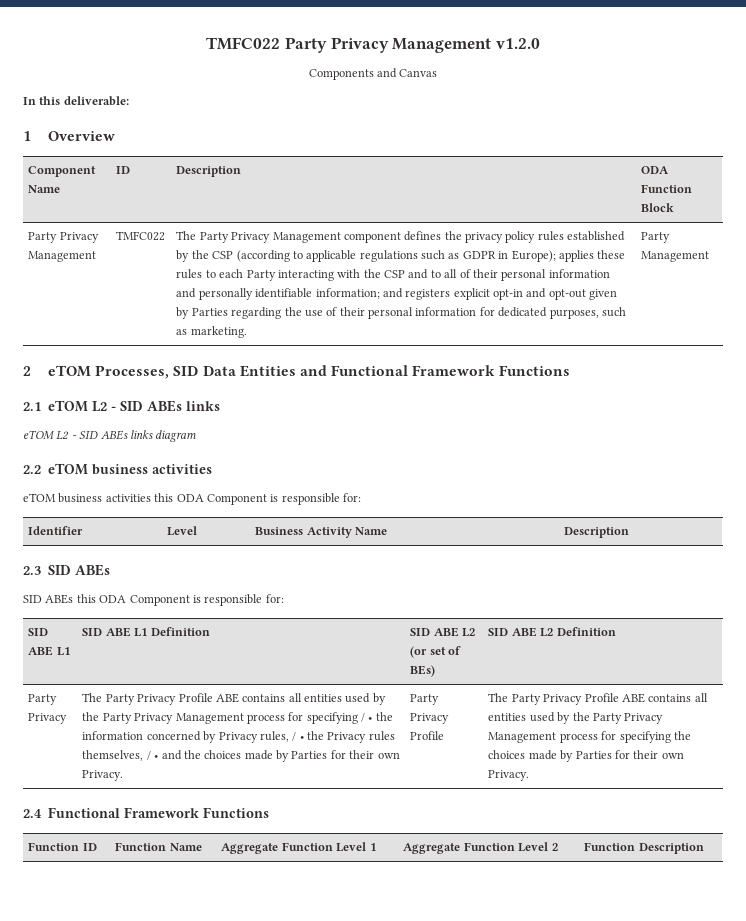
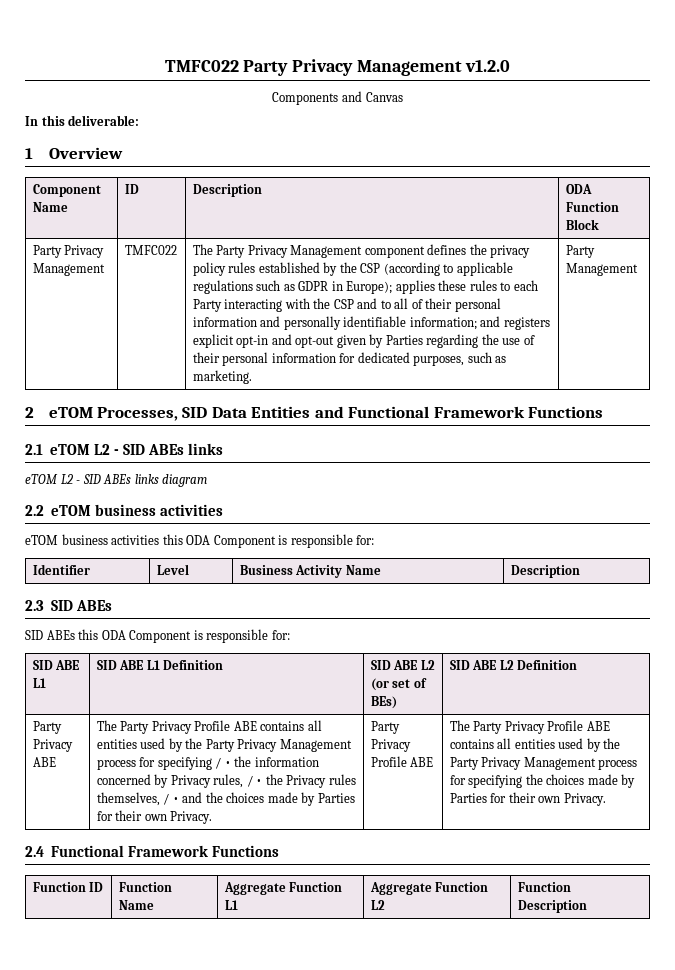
  SID ABE L1 | SID ABE L1 Definition | SID ABE L2 (or set of BEs) | SID ABE L2 Definition
- Party Privacy
+ Party Privacy ABE
- The Party Privacy Profile ABE contains all entities used by the Party Privacy Management process for specifying / • the information concerned by Privacy rules, / • the Privacy rules themselves, / • and the choices made by Parties for their own Privacy. | Party Privacy Profile
+ The Party Privacy Profile ABE contains all entities used by the Party Privacy Management process for specifying / • the information concerned by Privacy rules, / • the Privacy rules themselves, / • and the choices made by Parties for their own Privacy. | Party Privacy Profile ABE
- Function ID | Function Name | Aggregate Function Level 1 | Aggregate Function Level 2 | Function Description
+ Function ID | Function Name | Aggregate Function L1 | Aggregate Function L2 | Function Description

